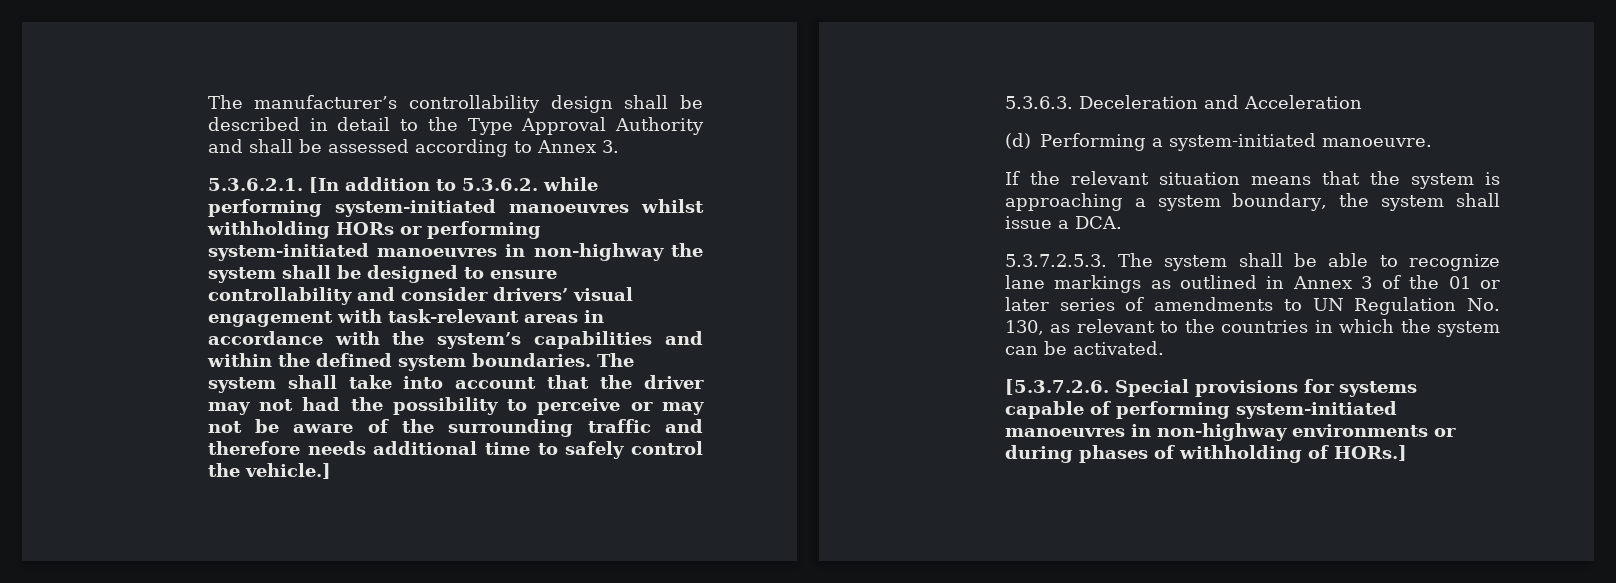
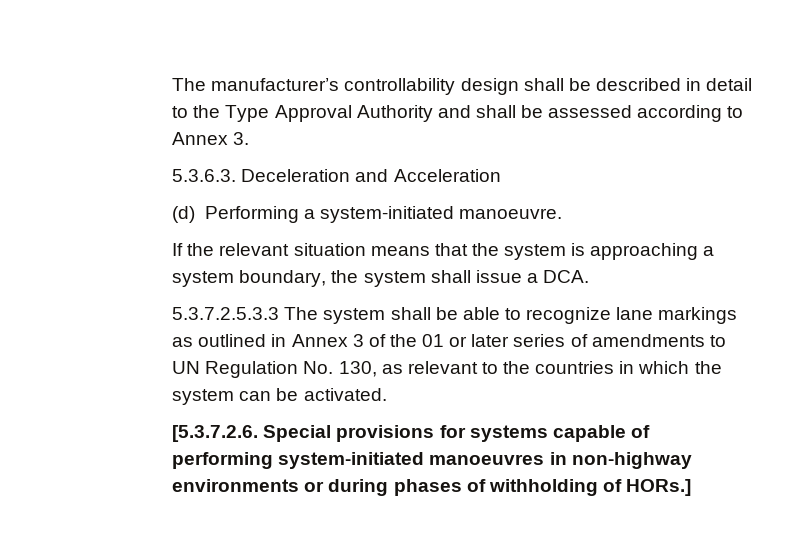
- 5.3.6.2.1. [In addition to 5.3.6.2. while performing system-initiated manoeuvres whilst withholding HORs or performing system-initiated manoeuvres in non-highway the system shall be designed to ensure controllability and consider drivers’ visual engagement with task-relevant areas in accordance with the system’s capabilities and within the defined system boundaries. The system shall take into account that the driver may not had the possibility to perceive or may not be aware of the surrounding traffic and therefore needs additional time to safely control the vehicle.]
- 5.3.7.2.5.3. The system shall be able to recognize lane markings as outlined in Annex 3 of the 01 or later series of amendments to UN Regulation No. 130, as relevant to the countries in which the system can be activated.
+ 5.3.7.2.5.3.3 The system shall be able to recognize lane markings as outlined in Annex 3 of the 01 or later series of amendments to UN Regulation No. 130, as relevant to the countries in which the system can be activated.

